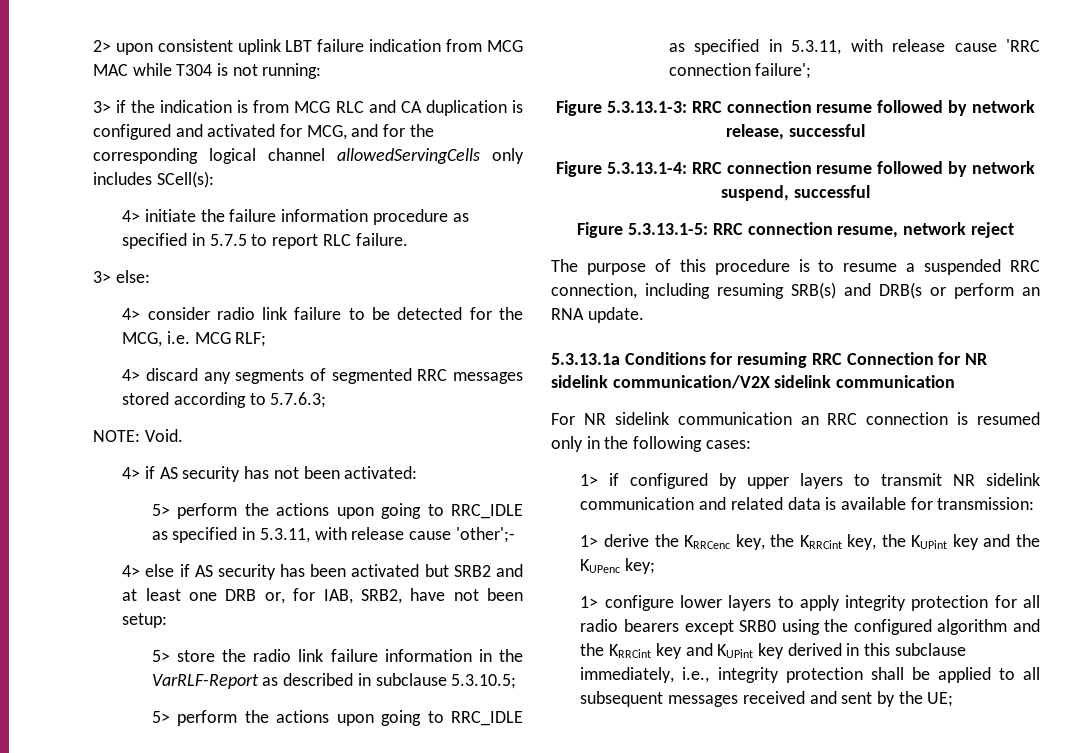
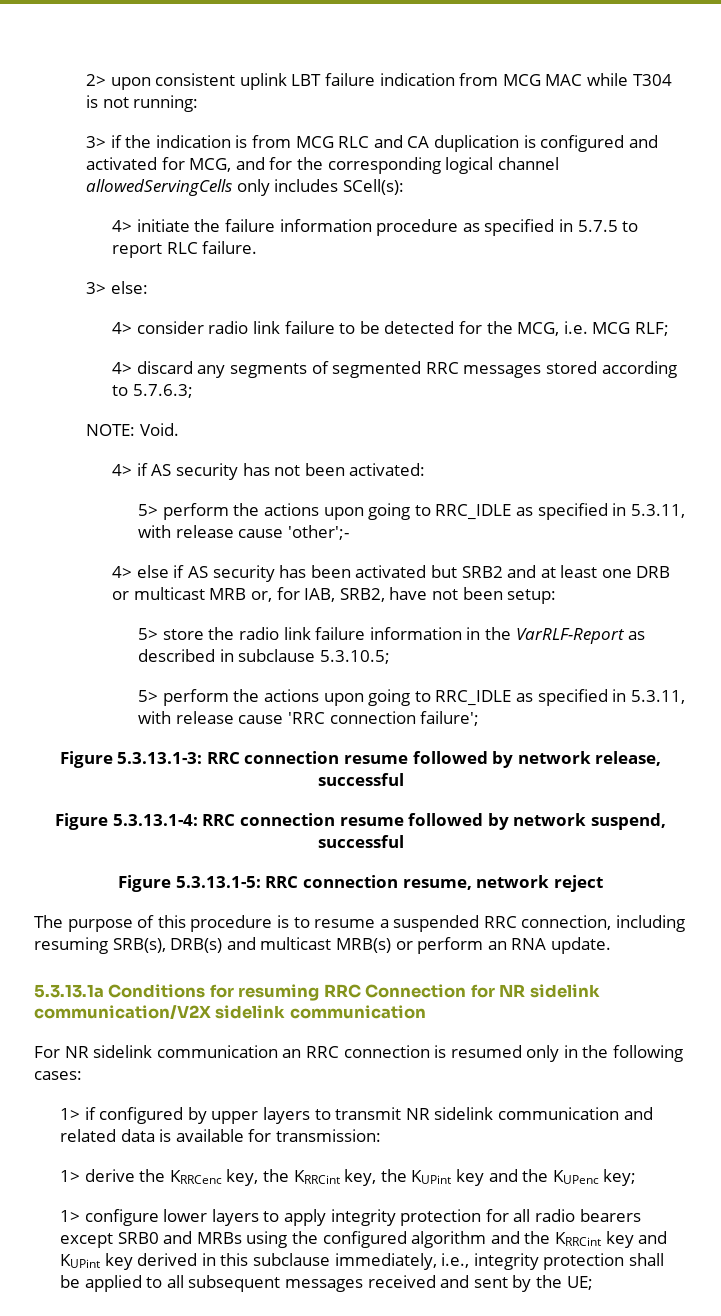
- 4> else if AS security has been activated but SRB2 and at least one DRB or, for IAB, SRB2, have not been setup:
+ 4> else if AS security has been activated but SRB2 and at least one DRB or multicast MRB or, for IAB, SRB2, have not been setup:
- The purpose of this procedure is to resume a suspended RRC connection, including resuming SRB(s) and DRB(s or perform an RNA update.
+ The purpose of this procedure is to resume a suspended RRC connection, including resuming SRB(s), DRB(s) and multicast MRB(s) or perform an RNA update.
- 1> configure lower layers to apply integrity protection for all radio bearers except SRB0 using the configured algorithm and the KRRCint key and KUPint key derived in this subclause immediately, i.e., integrity protection shall be applied to all subsequent messages received and sent by the UE;
+ 1> configure lower layers to apply integrity protection for all radio bearers except SRB0 and MRBs using the configured algorithm and the KRRCint key and KUPint key derived in this subclause immediately, i.e., integrity protection shall be applied to all subsequent messages received and sent by the UE;

